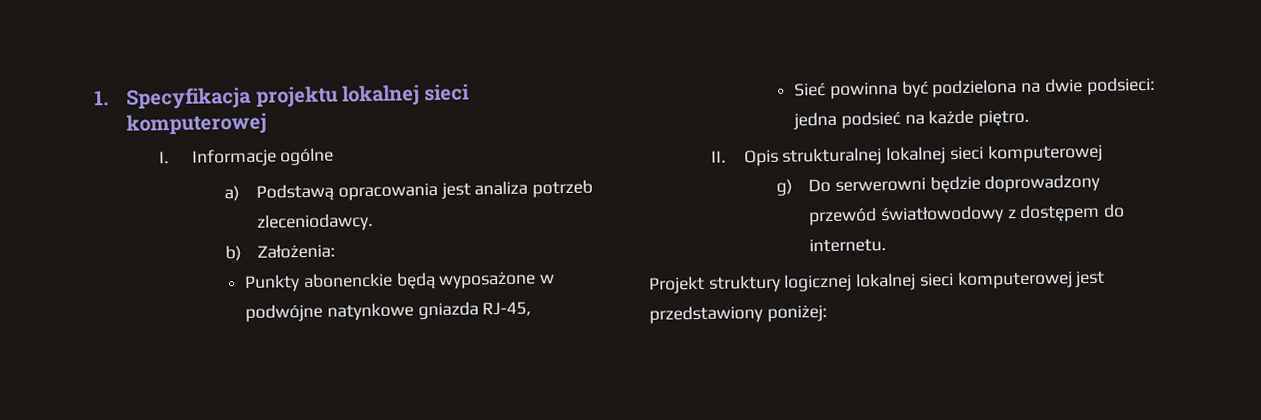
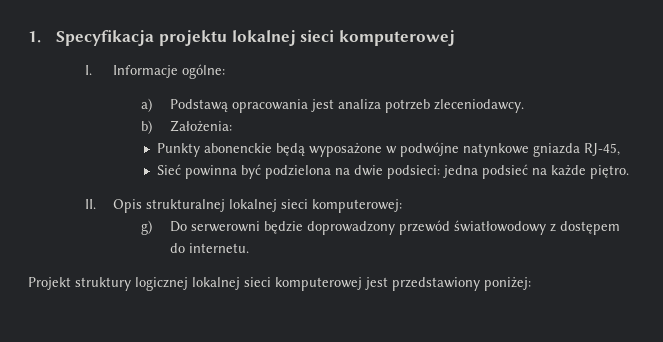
- I. Informacje ogólne
+ I. Informacje ogólne:
- II. Opis strukturalnej lokalnej sieci komputerowej
+ II. Opis strukturalnej lokalnej sieci komputerowej:

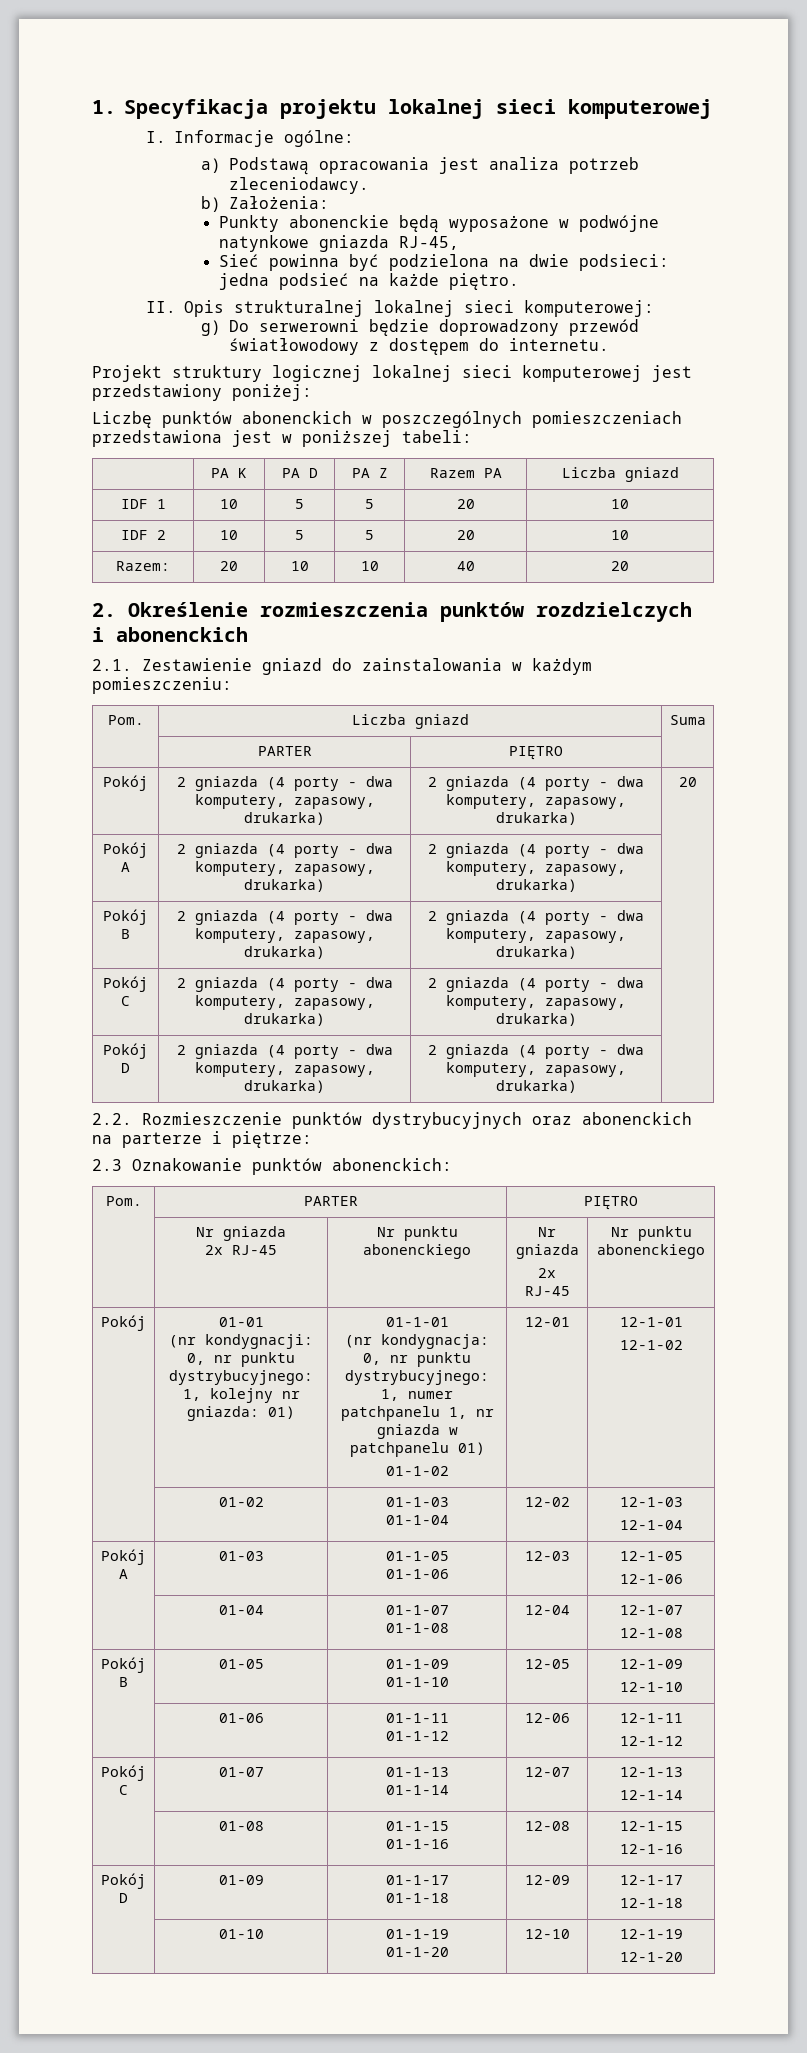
+ Liczbę punktów abonenckich w poszczególnych pomieszczeniach przedstawiona jest w poniższej tabeli:
+ | PA K | PA D | PA Z | Razem PA | Liczba gniazd
+ IDF 1 | 10 | 5 | 5 | 20 | 10
+ IDF 2 | 10 | 5 | 5 | 20 | 10
+ Razem: | 20 | 10 | 10 | 40 | 20
+ 2. Określenie rozmieszczenia punktów rozdzielczych i abonenckich
+ 2.1. Zestawienie gniazd do zainstalowania w każdym pomieszczeniu:
+ Pom. | Liczba gniazd | Suma
+ | PARTER | PIĘTRO |
+ Pokój | 2 gniazda (4 porty - dwa komputery, zapasowy, drukarka) | 2 gniazda (4 porty - dwa komputery, zapasowy, drukarka) | 20
+ Pokój A | 2 gniazda (4 porty - dwa komputery, zapasowy, drukarka) | 2 gniazda (4 porty - dwa komputery, zapasowy, drukarka) |
+ Pokój B | 2 gniazda (4 porty - dwa komputery, zapasowy, drukarka) | 2 gniazda (4 porty - dwa komputery, zapasowy, drukarka) |
+ Pokój C | 2 gniazda (4 porty - dwa komputery, zapasowy, drukarka) | 2 gniazda (4 porty - dwa komputery, zapasowy, drukarka) |
+ Pokój D | 2 gniazda (4 porty - dwa komputery, zapasowy, drukarka) | 2 gniazda (4 porty - dwa komputery, zapasowy, drukarka) |
+ 2.2. Rozmieszczenie punktów dystrybucyjnych oraz abonenckich na parterze i piętrze:
+ 2.3 Oznakowanie punktów abonenckich:
+ Pom. | PARTER | PIĘTRO
+ | Nr gniazda
+ 2x RJ-45 | Nr punktu abonenckiego | Nr gniazda
+ 2x RJ-45 | Nr punktu abonenckiego
+ Pokój | 01-01
+ (nr kondygnacji: 0, nr punktu dystrybucyjnego: 1, kolejny nr gniazda: 01) | 01-1-01
+ (nr kondygnacja: 0, nr punktu dystrybucyjnego: 1, numer patchpanelu 1, nr gniazda w patchpanelu 01)
+ 01-1-02 | 12-01 | 12-1-01
+ 12-1-02
+ | 01-02 | 01-1-03
+ 01-1-04 | 12-02 | 12-1-03
+ 12-1-04
+ Pokój A | 01-03 | 01-1-05
+ 01-1-06 | 12-03 | 12-1-05
+ 12-1-06
+ | 01-04 | 01-1-07
+ 01-1-08 | 12-04 | 12-1-07
+ 12-1-08
+ Pokój B | 01-05 | 01-1-09
+ 01-1-10 | 12-05 | 12-1-09
+ 12-1-10
+ | 01-06 | 01-1-11
+ 01-1-12 | 12-06 | 12-1-11
+ 12-1-12
+ Pokój C | 01-07 | 01-1-13
+ 01-1-14 | 12-07 | 12-1-13
+ 12-1-14
+ | 01-08 | 01-1-15
+ 01-1-16 | 12-08 | 12-1-15
+ 12-1-16
+ Pokój D | 01-09 | 01-1-17
+ 01-1-18 | 12-09 | 12-1-17
+ 12-1-18
+ | 01-10 | 01-1-19
+ 01-1-20 | 12-10 | 12-1-19
+ 12-1-20

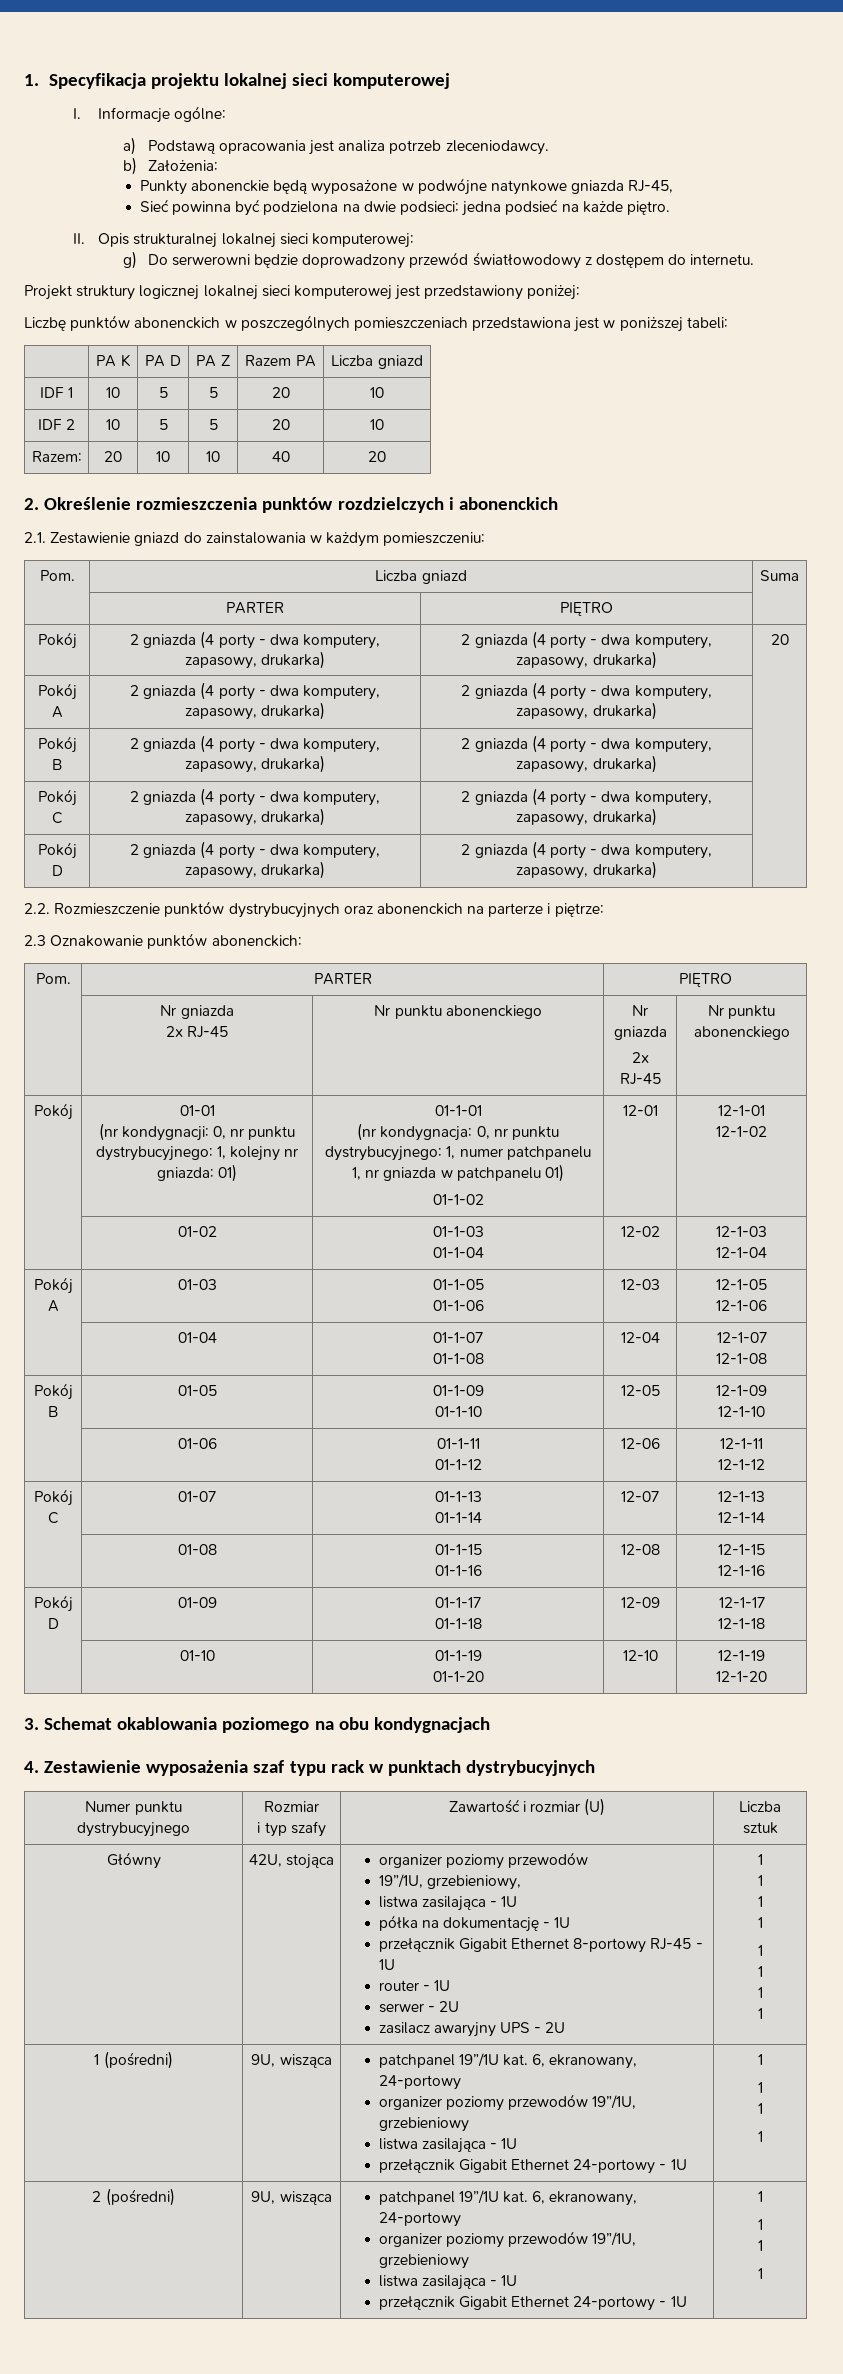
+ 3. Schemat okablowania poziomego na obu kondygnacjach
+ 4. Zestawienie wyposażenia szaf typu rack w punktach dystrybucyjnych
+ Numer punktu dystrybucyjnego | Rozmiar
+ i typ szafy | Zawartość i rozmiar (U) | Liczba sztuk
+ Główny | 42U, stojąca | organizer poziomy przewodów
+ 19”/1U, grzebieniowy,
+ listwa zasilająca - 1U
+ półka na dokumentację - 1U
+ przełącznik Gigabit Ethernet 8-portowy RJ-45 - 1U
+ router - 1U
+ serwer - 2U
+ zasilacz awaryjny UPS - 2U | 1
+ 1
+ 1
+ 1
+ 1
+ 1
+ 1
+ 1
+ 1 (pośredni) | 9U, wisząca | patchpanel 19”/1U kat. 6, ekranowany, 24-portowy
+ organizer poziomy przewodów 19”/1U, grzebieniowy
+ listwa zasilająca - 1U
+ przełącznik Gigabit Ethernet 24-portowy - 1U | 1
+ 1
+ 1
+ 1
+ 2 (pośredni) | 9U, wisząca | patchpanel 19”/1U kat. 6, ekranowany, 24-portowy
+ organizer poziomy przewodów 19”/1U, grzebieniowy
+ listwa zasilająca - 1U
+ przełącznik Gigabit Ethernet 24-portowy - 1U | 1
+ 1
+ 1
+ 1

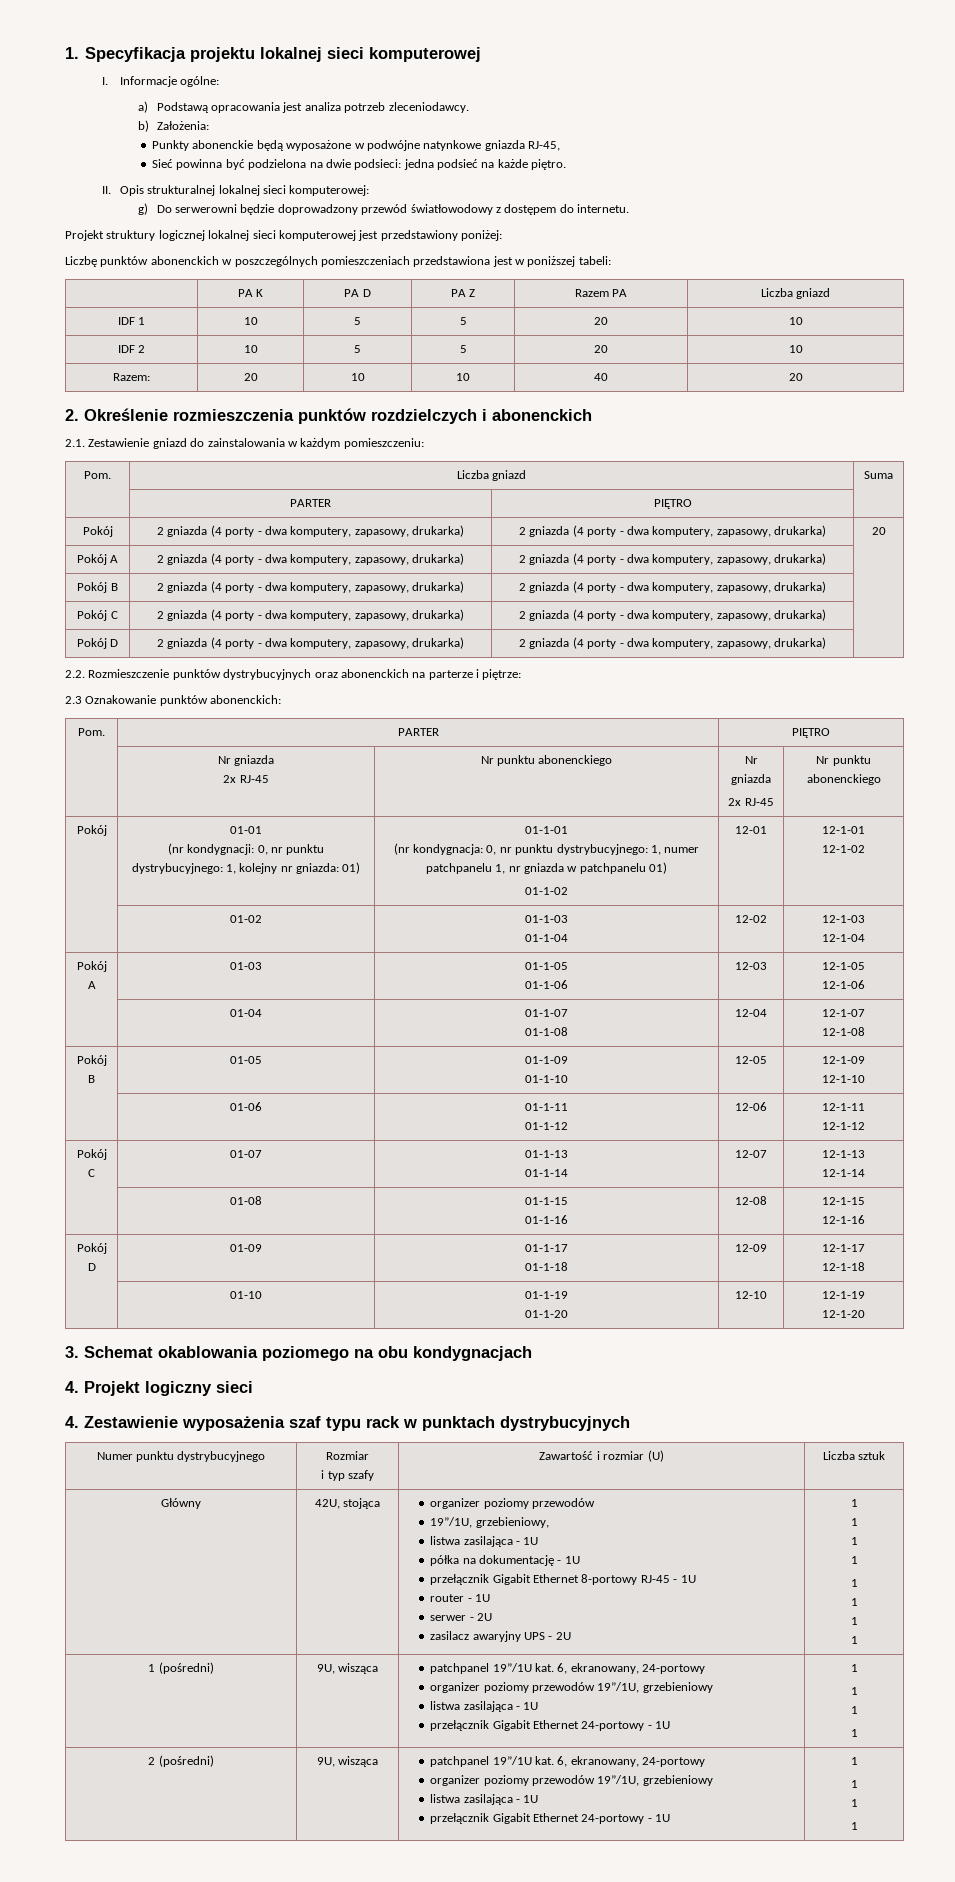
+ 4. Projekt logiczny sieci

